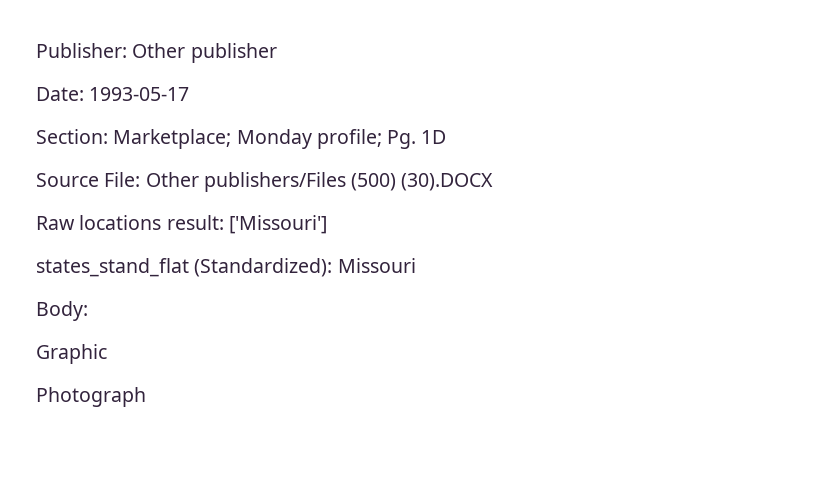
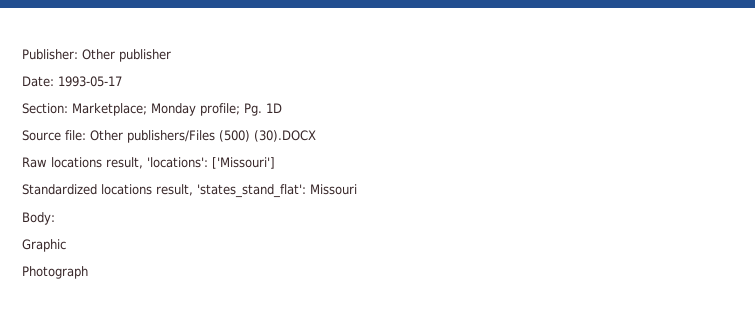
- Source File: Other publishers/Files (500) (30).DOCX
+ Source file: Other publishers/Files (500) (30).DOCX
- Raw locations result: ['Missouri']
+ Raw locations result, 'locations': ['Missouri']
- states_stand_flat (Standardized): Missouri
+ Standardized locations result, 'states_stand_flat': Missouri

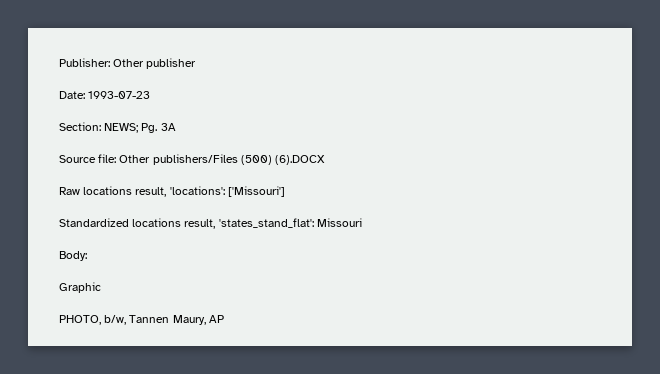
- Date: 1993-05-17
+ Date: 1993-07-23
- Section: Marketplace; Monday profile; Pg. 1D
+ Section: NEWS; Pg. 3A
- Source file: Other publishers/Files (500) (30).DOCX
+ Source file: Other publishers/Files (500) (6).DOCX
- Photograph
+ PHOTO, b/w, Tannen Maury, AP

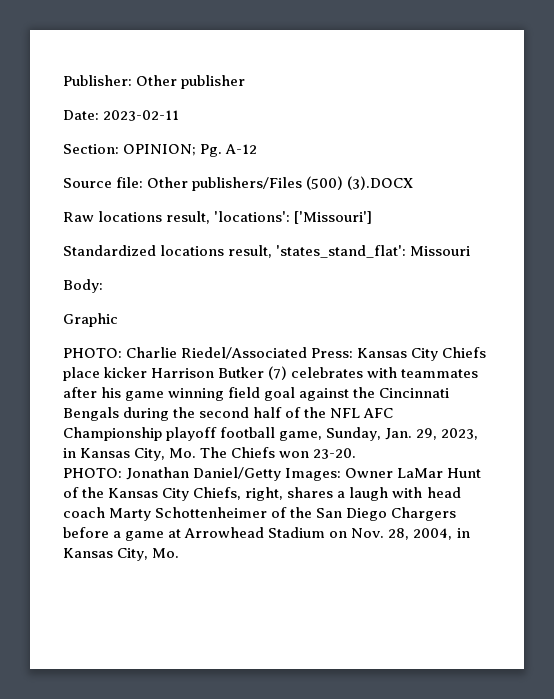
- Date: 1993-07-23
+ Date: 2023-02-11
- Section: NEWS; Pg. 3A
+ Section: OPINION; Pg. A-12
- Source file: Other publishers/Files (500) (6).DOCX
+ Source file: Other publishers/Files (500) (3).DOCX
- PHOTO, b/w, Tannen Maury, AP
+ PHOTO: Charlie Riedel/Associated Press: Kansas City Chiefs place kicker Harrison Butker (7) celebrates with teammates after his game winning field goal against the Cincinnati Bengals during the second half of the NFL AFC Championship playoff football game, Sunday, Jan. 29, 2023, in Kansas City, Mo. The Chiefs won 23-20.
+ PHOTO: Jonathan Daniel/Getty Images: Owner LaMar Hunt of the Kansas City Chiefs, right, shares a laugh with head coach Marty Schottenheimer of the San Diego Chargers before a game at Arrowhead Stadium on Nov. 28, 2004, in Kansas City, Mo.

